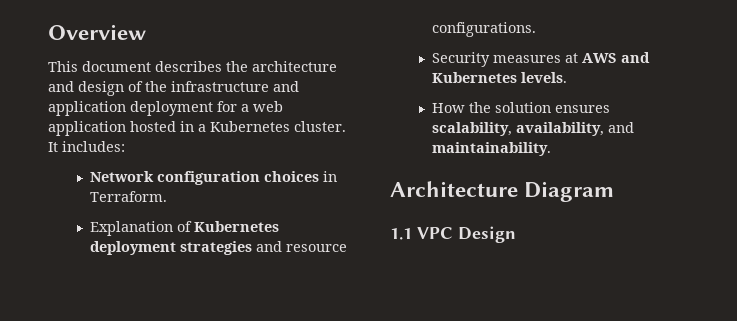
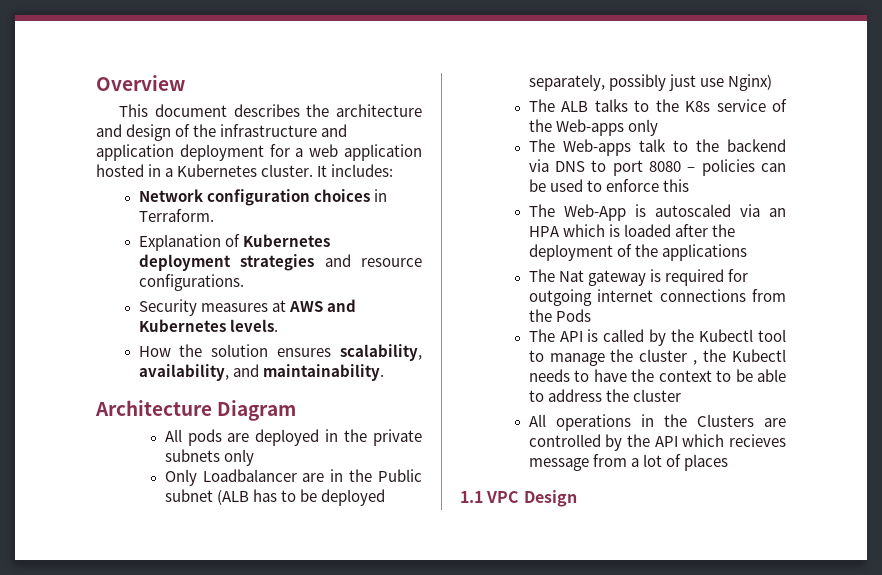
+ All pods are deployed in the private subnets only
+ Only Loadbalancer are in the Public subnet (ALB has to be deployed separately, possibly just use Nginx)
+ The ALB talks to the K8s service of the Web-apps only
+ The Web-apps talk to the backend via DNS to port 8080 – policies can be used to enforce this
+ The Web-App is autoscaled via an HPA which is loaded after the deployment of the applications
+ The Nat gateway is required for outgoing internet connections from the Pods
+ The API is called by the Kubectl tool to manage the cluster , the Kubectl needs to have the context to be able to address the cluster
+ All operations in the Clusters are controlled by the API which recieves message from a lot of places

